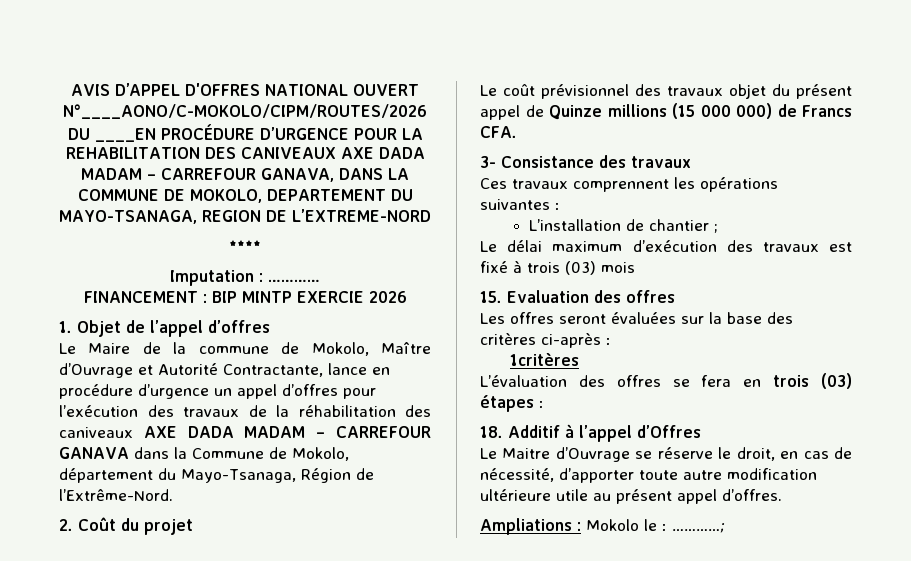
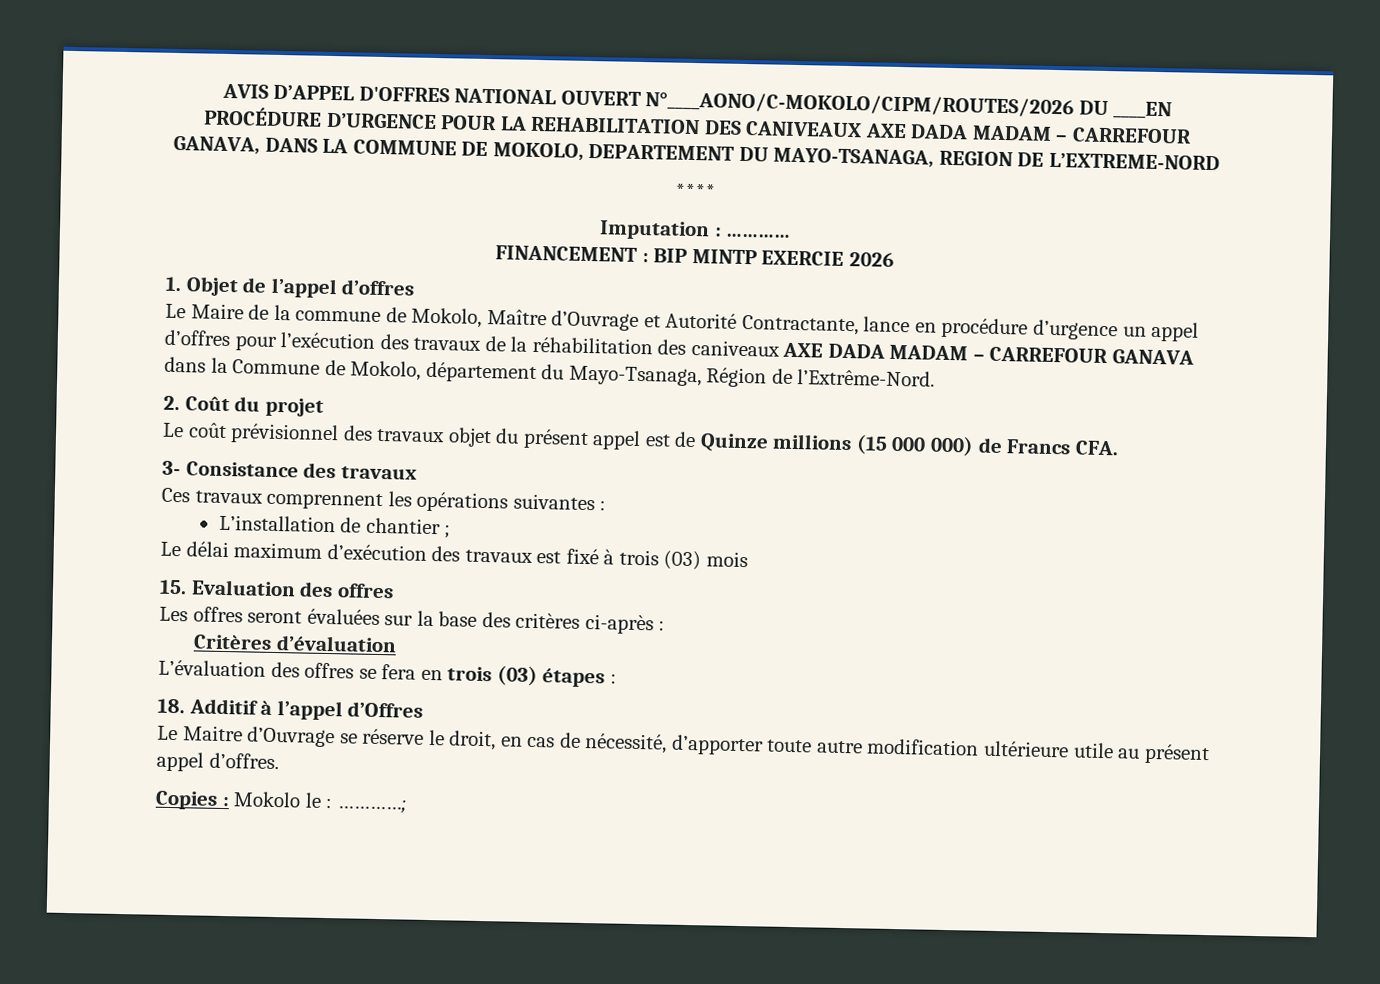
- Le coût prévisionnel des travaux objet du présent appel de Quinze millions (15 000 000) de Francs CFA.
+ Le coût prévisionnel des travaux objet du présent appel est de Quinze millions (15 000 000) de Francs CFA.
- 1critères
+ Critères d’évaluation
- Ampliations : Mokolo le : …………;
+ Copies : Mokolo le : …………;

